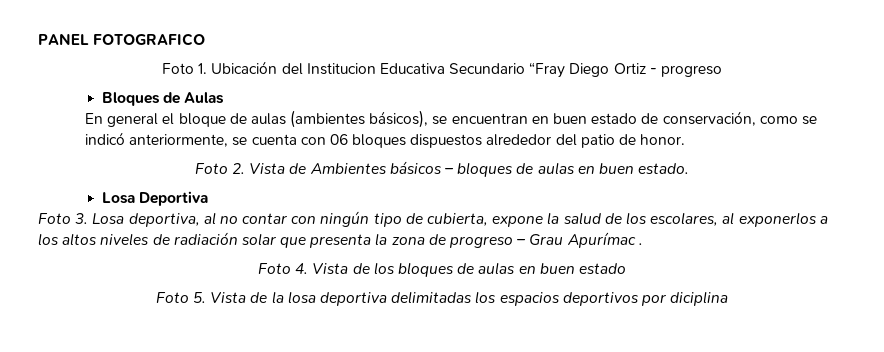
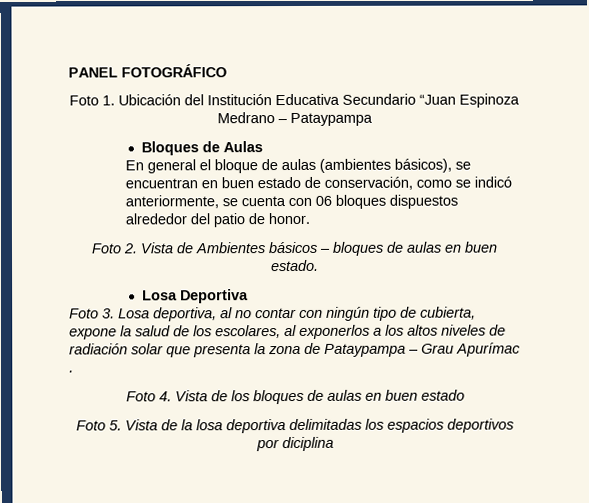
- PANEL FOTOGRAFICO
+ PANEL FOTOGRÁFICO
- Foto 1. Ubicación del Institucion Educativa Secundario “Fray Diego Ortiz - progreso
+ Foto 1. Ubicación del Institución Educativa Secundario “Juan Espinoza Medrano – Pataypampa
- Foto 3. Losa deportiva, al no contar con ningún tipo de cubierta, expone la salud de los escolares, al exponerlos a los altos niveles de radiación solar que presenta la zona de progreso – Grau Apurímac .
+ Foto 3. Losa deportiva, al no contar con ningún tipo de cubierta, expone la salud de los escolares, al exponerlos a los altos niveles de radiación solar que presenta la zona de Pataypampa – Grau Apurímac .

